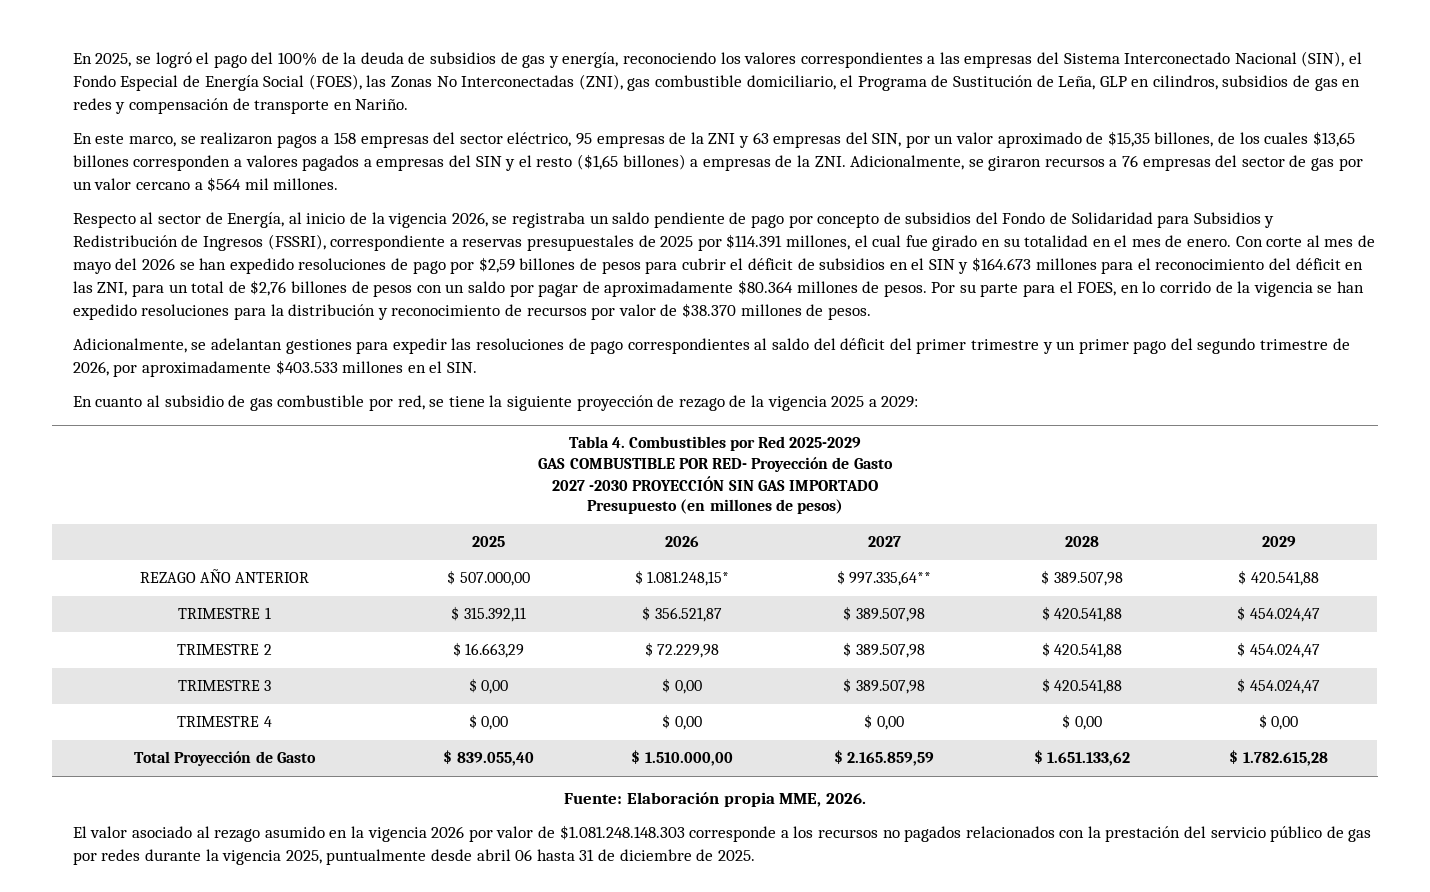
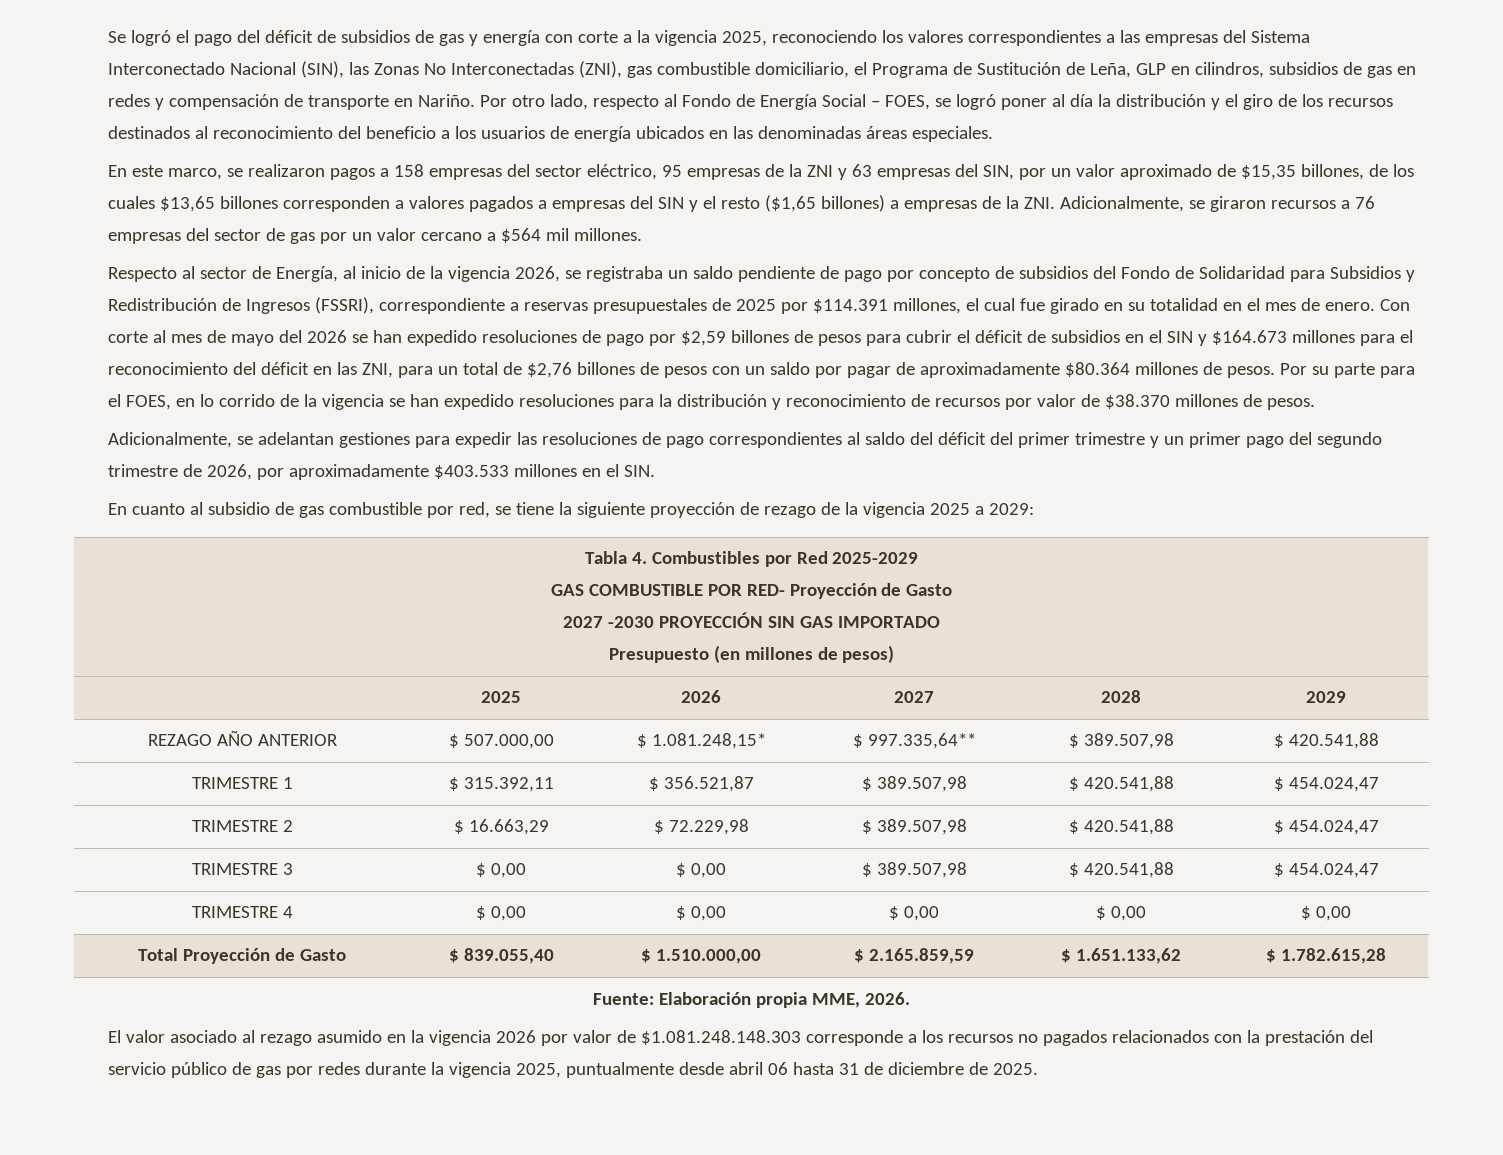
- En 2025, se logró el pago del 100% de la deuda de subsidios de gas y energía, reconociendo los valores correspondientes a las empresas del Sistema Interconectado Nacional (SIN), el Fondo Especial de Energía Social (FOES), las Zonas No Interconectadas (ZNI), gas combustible domiciliario, el Programa de Sustitución de Leña, GLP en cilindros, subsidios de gas en redes y compensación de transporte en Nariño.
+ Se logró el pago del déficit de subsidios de gas y energía con corte a la vigencia 2025, reconociendo los valores correspondientes a las empresas del Sistema Interconectado Nacional (SIN), las Zonas No Interconectadas (ZNI), gas combustible domiciliario, el Programa de Sustitución de Leña, GLP en cilindros, subsidios de gas en redes y compensación de transporte en Nariño. Por otro lado, respecto al Fondo de Energía Social – FOES, se logró poner al día la distribución y el giro de los recursos destinados al reconocimiento del beneficio a los usuarios de energía ubicados en las denominadas áreas especiales.

